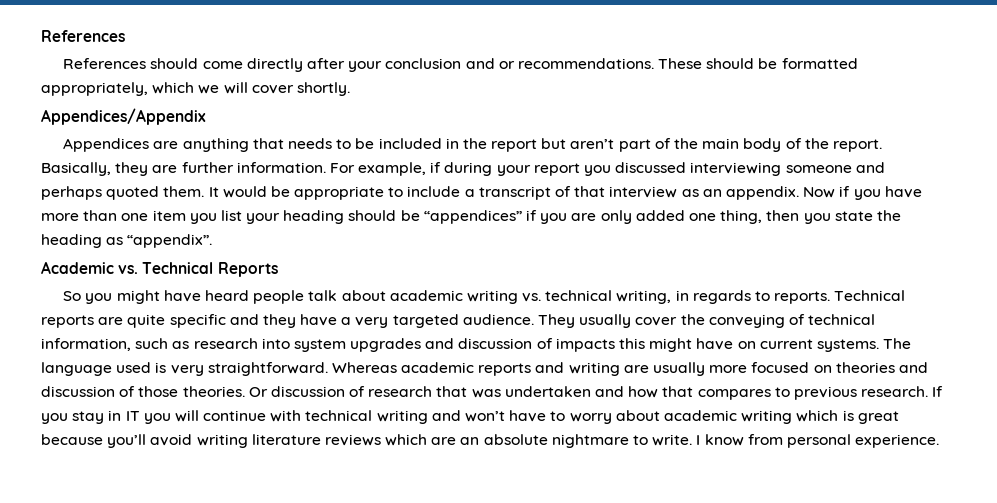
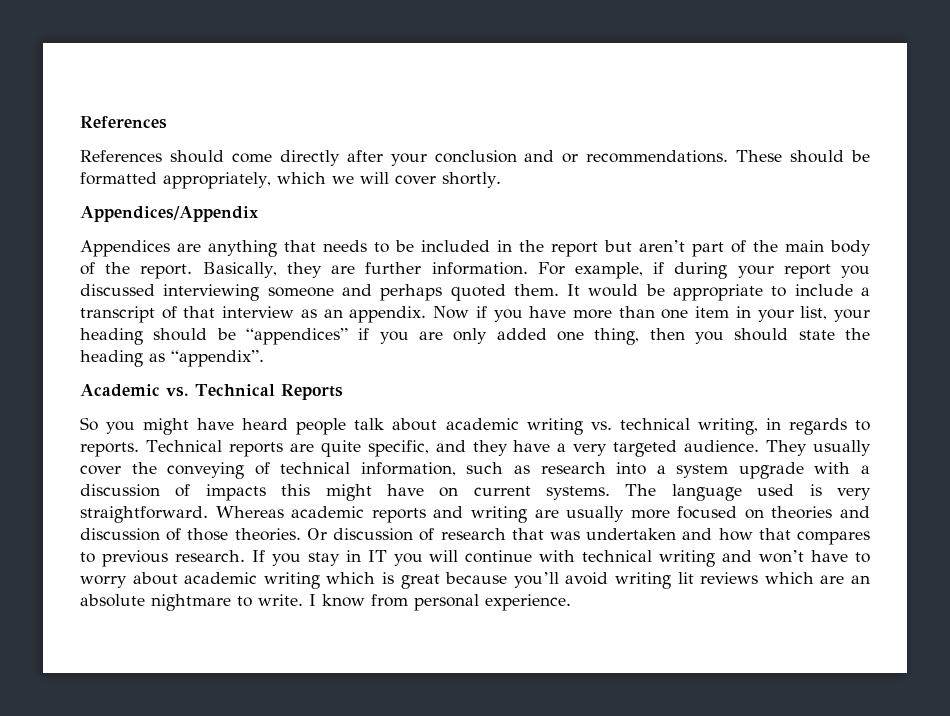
- Now if you have more than one item you list your heading should be “appendices” if you are only added one thing, then you state the heading as “appendix”.
+ Now if you have more than one item in your list, your heading should be “appendices” if you are only added one thing, then you should state the heading as “appendix”.
- Technical reports are quite specific and they have a very targeted audience.
+ Technical reports are quite specific, and they have a very targeted audience.
- They usually cover the conveying of technical information, such as research into system upgrades and discussion of impacts this might have on current systems.
+ They usually cover the conveying of technical information, such as research into a system upgrade with a discussion of impacts this might have on current systems.
- If you stay in IT you will continue with technical writing and won’t have to worry about academic writing which is great because you’ll avoid writing literature reviews which are an absolute nightmare to write.
+ If you stay in IT you will continue with technical writing and won’t have to worry about academic writing which is great because you’ll avoid writing lit reviews which are an absolute nightmare to write.

